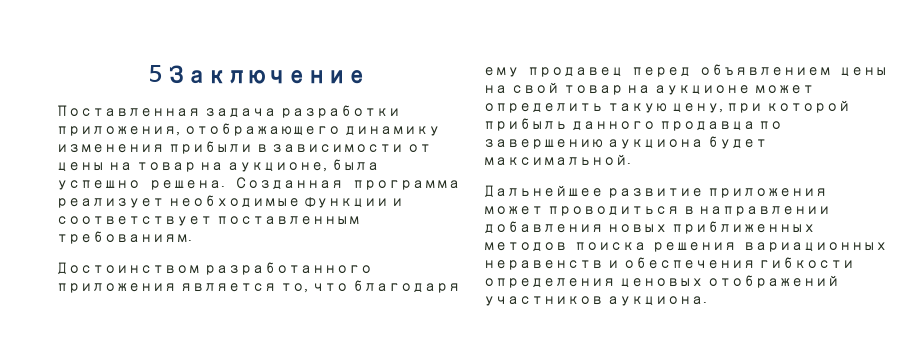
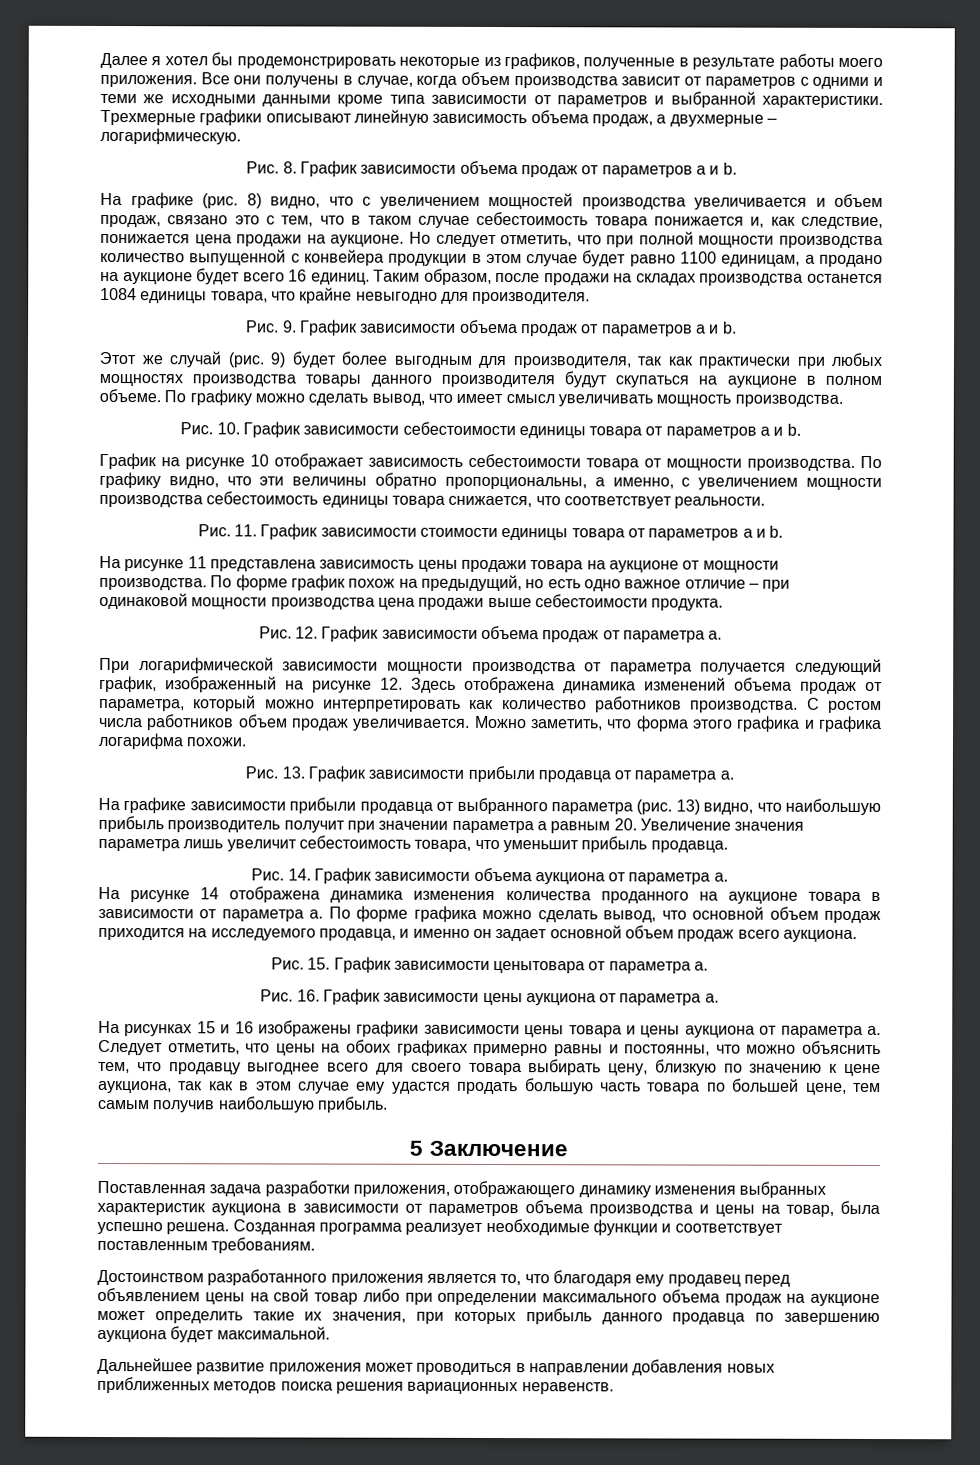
+ Далее я хотел бы продемонстрировать некоторые из графиков, полученные в результате работы моего приложения. Все они получены в случае, когда объем производства зависит от параметров с одними и теми же исходными данными кроме типа зависимости от параметров и выбранной характеристики. Трехмерные графики описывают линейную зависимость объема продаж, а двухмерные – логарифмическую.
+ Рис. 8. График зависимости объема продаж от параметров a и b.
+ На графике (рис. 8) видно, что с увеличением мощностей производства увеличивается и объем продаж, связано это с тем, что в таком случае себестоимость товара понижается и, как следствие, понижается цена продажи на аукционе. Но следует отметить, что при полной мощности производства количество выпущенной с конвейера продукции в этом случае будет равно 1100 единицам, а продано на аукционе будет всего 16 единиц. Таким образом, после продажи на складах производства останется 1084 единицы товара, что крайне невыгодно для производителя.
+ Рис. 9. График зависимости объема продаж от параметров a и b.
+ Этот же случай (рис. 9) будет более выгодным для производителя, так как практически при любых мощностях производства товары данного производителя будут скупаться на аукционе в полном объеме. По графику можно сделать вывод, что имеет смысл увеличивать мощность производства.
+ Рис. 10. График зависимости себестоимости единицы товара от параметров a и b.
+ График на рисунке 10 отображает зависимость себестоимости товара от мощности производства. По графику видно, что эти величины обратно пропорциональны, а именно, с увеличением мощности производства себестоимость единицы товара снижается, что соответствует реальности.
+ Рис. 11. График зависимости стоимости единицы товара от параметров a и b.
+ На рисунке 11 представлена зависимость цены продажи товара на аукционе от мощности производства. По форме график похож на предыдущий, но есть одно важное отличие – при одинаковой мощности производства цена продажи выше себестоимости продукта.
+ Рис. 12. График зависимости объема продаж от параметра a.
+ При логарифмической зависимости мощности производства от параметра получается следующий график, изображенный на рисунке 12. Здесь отображена динамика изменений объема продаж от параметра, который можно интерпретировать как количество работников производства. С ростом числа работников объем продаж увеличивается. Можно заметить, что форма этого графика и графика логарифма похожи.
+ Рис. 13. График зависимости прибыли продавца от параметра a.
+ На графике зависимости прибыли продавца от выбранного параметра (рис. 13) видно, что наибольшую прибыль производитель получит при значении параметра a равным 20. Увеличение значения параметра лишь увеличит себестоимость товара, что уменьшит прибыль продавца.
+ Рис. 14. График зависимости объема аукциона от параметра a.
+ На рисунке 14 отображена динамика изменения количества проданного на аукционе товара в зависимости от параметра a. По форме графика можно сделать вывод, что основной объем продаж приходится на исследуемого продавца, и именно он задает основной объем продаж всего аукциона.
+ Рис. 15. График зависимости ценытовара от параметра a.
+ Рис. 16. График зависимости цены аукциона от параметра a.
+ На рисунках 15 и 16 изображены графики зависимости цены товара и цены аукциона от параметра a. Следует отметить, что цены на обоих графиках примерно равны и постоянны, что можно объяснить тем, что продавцу выгоднее всего для своего товара выбирать цену, близкую по значению к цене аукциона, так как в этом случае ему удастся продать большую часть товара по большей цене, тем самым получив наибольшую прибыль.
- Поставленная задача разработки приложения, отображающего динамику изменения прибыли в зависимости от цены на товар на аукционе, была успешно решена.
+ Поставленная задача разработки приложения, отображающего динамику изменения выбранных характеристик аукциона в зависимости от параметров объема производства и цены на товар, была успешно решена.
- Достоинством разработанного приложения является то, что благодаря ему продавец перед объявлением цены на свой товар на аукционе может определить такую цену, при которой прибыль данного продавца по завершению аукциона будет максимальной.
+ Достоинством разработанного приложения является то, что благодаря ему продавец перед объявлением цены на свой товар либо при определении максимального объема продаж на аукционе может определить такие их значения, при которых прибыль данного продавца по завершению аукциона будет максимальной.
- Дальнейшее развитие приложения может проводиться в направлении добавления новых приближенных методов поиска решения вариационных неравенств и обеспечения гибкости определения ценовых отображений участников аукциона.
+ Дальнейшее развитие приложения может проводиться в направлении добавления новых приближенных методов поиска решения вариационных неравенств.

